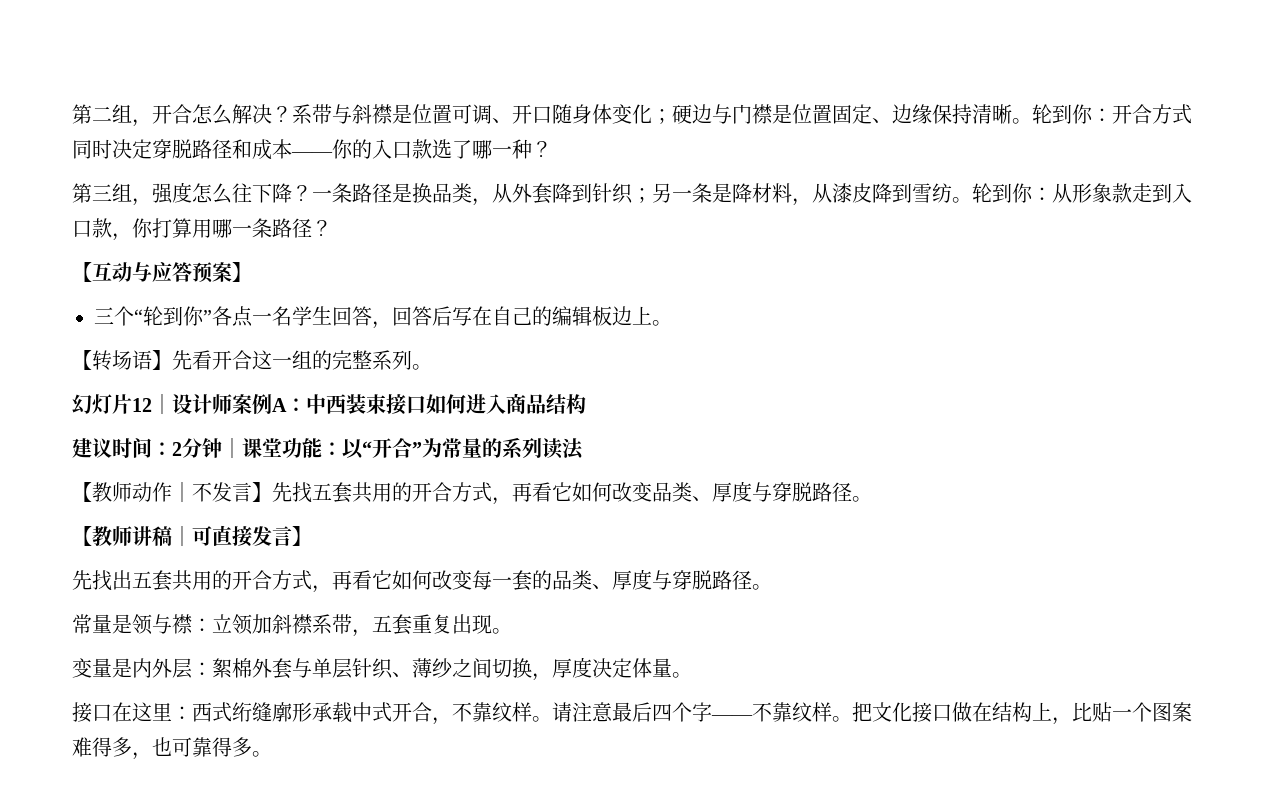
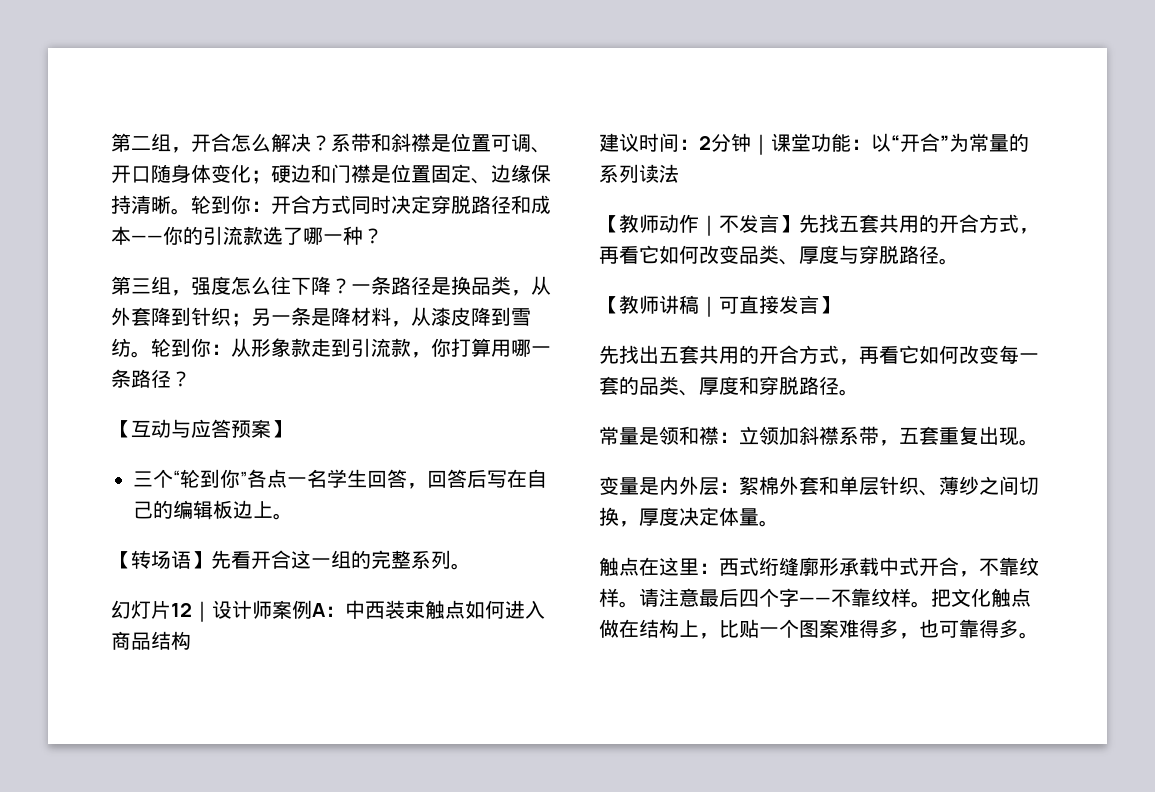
- 系带与斜襟是位置可调、开口随身体变化；硬边与门襟是位置固定、边缘保持清晰。
+ 系带和斜襟是位置可调、开口随身体变化；硬边和门襟是位置固定、边缘保持清晰。
- 轮到你：开合方式同时决定穿脱路径和成本——你的入口款选了哪一种？
+ 轮到你：开合方式同时决定穿脱路径和成本——你的引流款选了哪一种？
- 轮到你：从形象款走到入口款，你打算用哪一条路径？
+ 轮到你：从形象款走到引流款，你打算用哪一条路径？
- 幻灯片12｜设计师案例A：中西装束接口如何进入商品结构
+ 幻灯片12｜设计师案例A：中西装束触点如何进入商品结构
- 先找出五套共用的开合方式，再看它如何改变每一套的品类、厚度与穿脱路径。
+ 先找出五套共用的开合方式，再看它如何改变每一套的品类、厚度和穿脱路径。
- 常量是领与襟：立领加斜襟系带，五套重复出现。
+ 常量是领和襟：立领加斜襟系带，五套重复出现。
- 变量是内外层：絮棉外套与单层针织、薄纱之间切换，厚度决定体量。
+ 变量是内外层：絮棉外套和单层针织、薄纱之间切换，厚度决定体量。
- 接口在这里：西式绗缝廓形承载中式开合，不靠纹样。
+ 触点在这里：西式绗缝廓形承载中式开合，不靠纹样。
- 把文化接口做在结构上，比贴一个图案难得多，也可靠得多。
+ 把文化触点做在结构上，比贴一个图案难得多，也可靠得多。

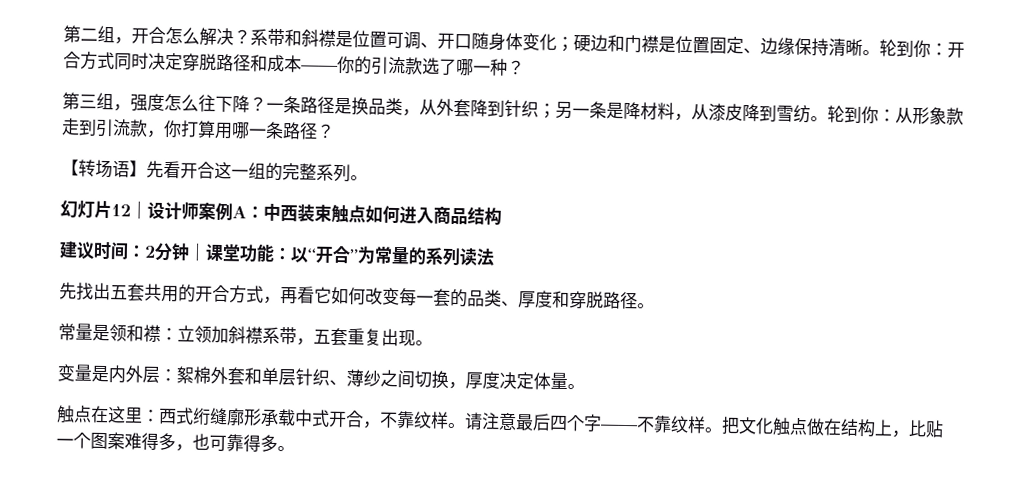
- 【互动与应答预案】
- 三个“轮到你”各点一名学生回答，回答后写在自己的编辑板边上。
- 【教师动作｜不发言】先找五套共用的开合方式，再看它如何改变品类、厚度与穿脱路径。
- 【教师讲稿｜可直接发言】

